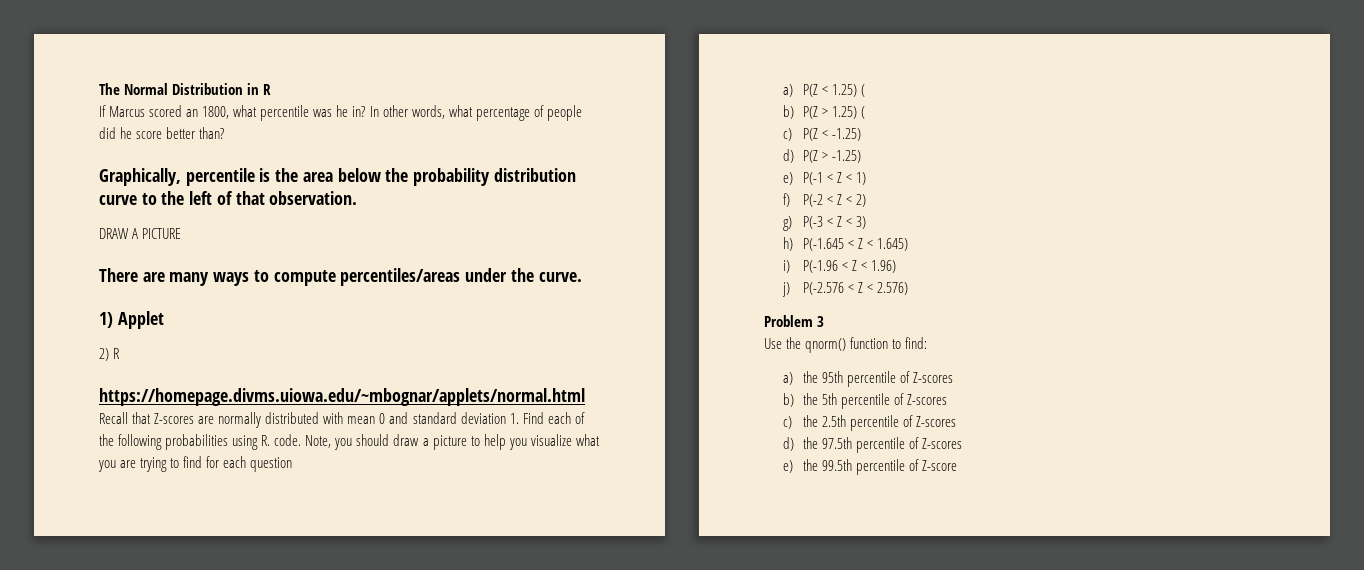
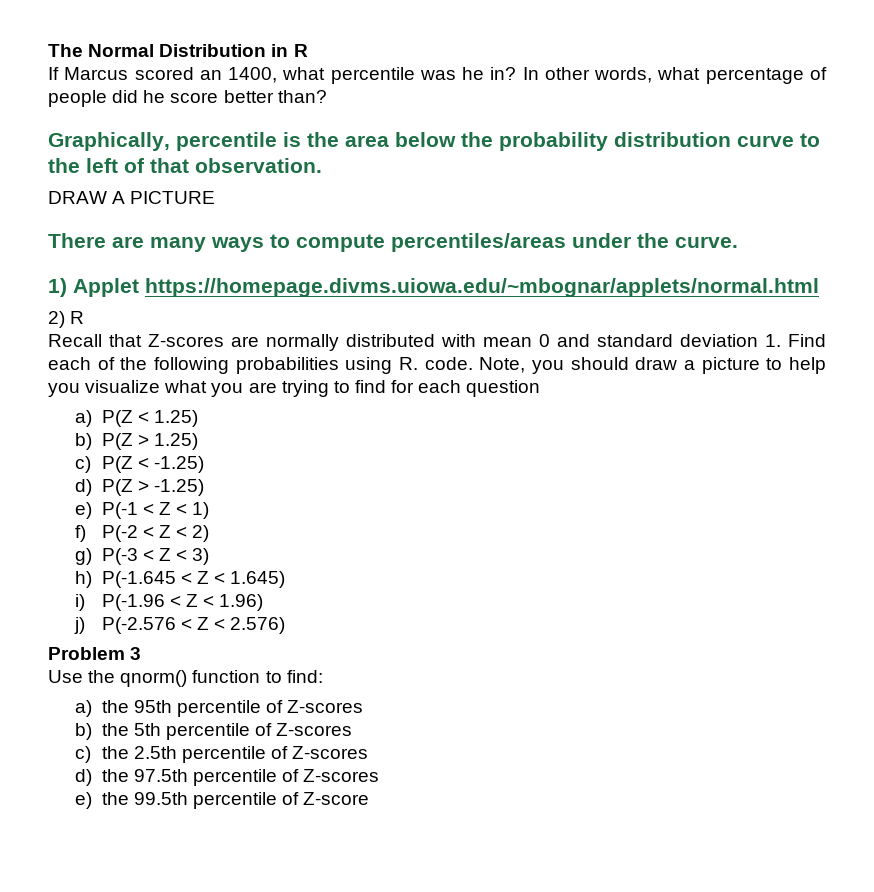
- If Marcus scored an 1800, what percentile was he in?
+ If Marcus scored an 1400, what percentile was he in?
- 1) Applet
+ 1) Applet https://homepage.divms.uiowa.edu/~mbognar/applets/normal.html
- https://homepage.divms.uiowa.edu/~mbognar/applets/normal.html
- a) P(Z < 1.25) (
+ a) P(Z < 1.25)
- b) P(Z > 1.25) (
+ b) P(Z > 1.25)

